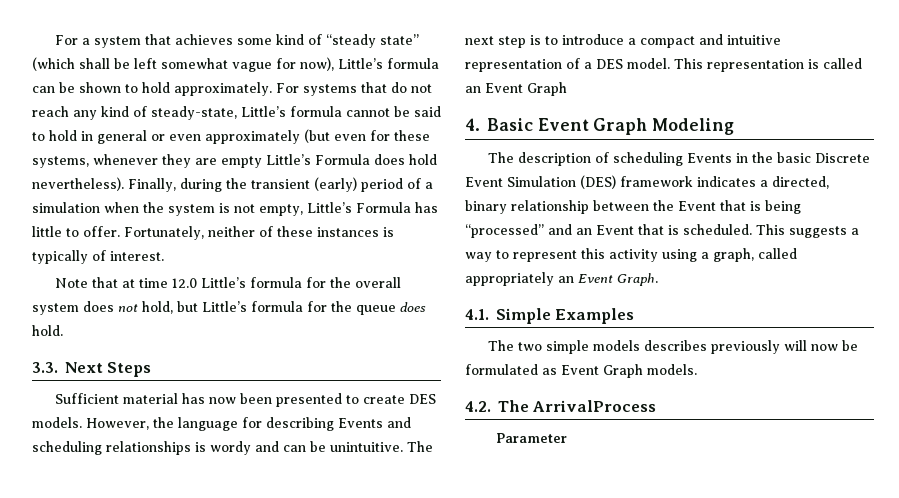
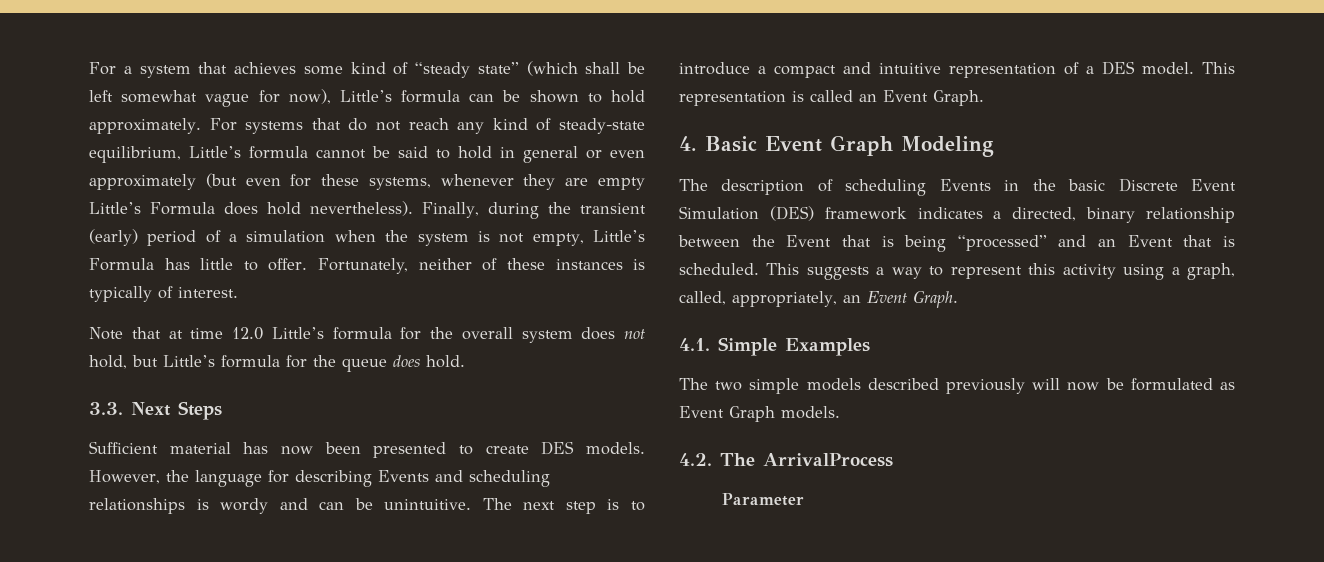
- For systems that do not reach any kind of steady-state, Little’s formula cannot be said to hold in general or even approximately (but even for these systems, whenever they are empty Little’s Formula does hold nevertheless).
+ For systems that do not reach any kind of steady-state equilibrium, Little’s formula cannot be said to hold in general or even approximately (but even for these systems, whenever they are empty Little’s Formula does hold nevertheless).
- This representation is called an Event Graph
+ This representation is called an Event Graph.
- This suggests a way to represent this activity using a graph, called appropriately an Event Graph.
+ This suggests a way to represent this activity using a graph, called, appropriately, an Event Graph.
- The two simple models describes previously will now be formulated as Event Graph models.
+ The two simple models described previously will now be formulated as Event Graph models.

